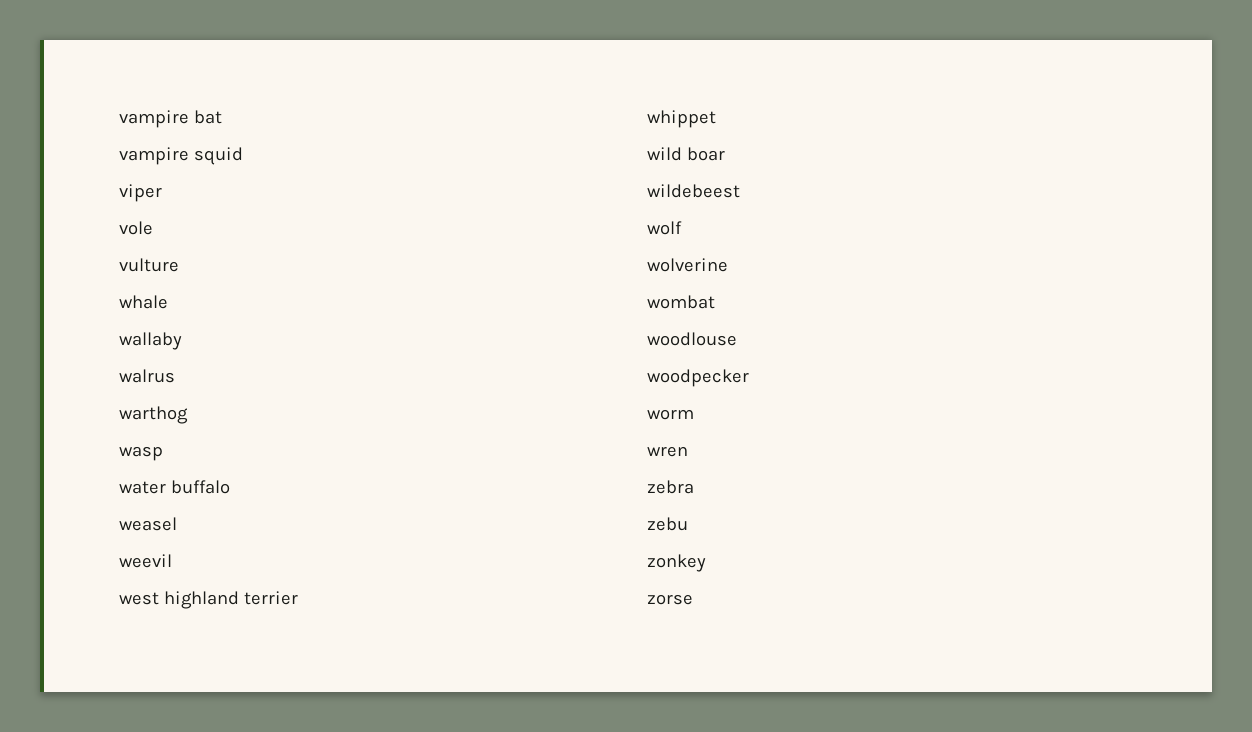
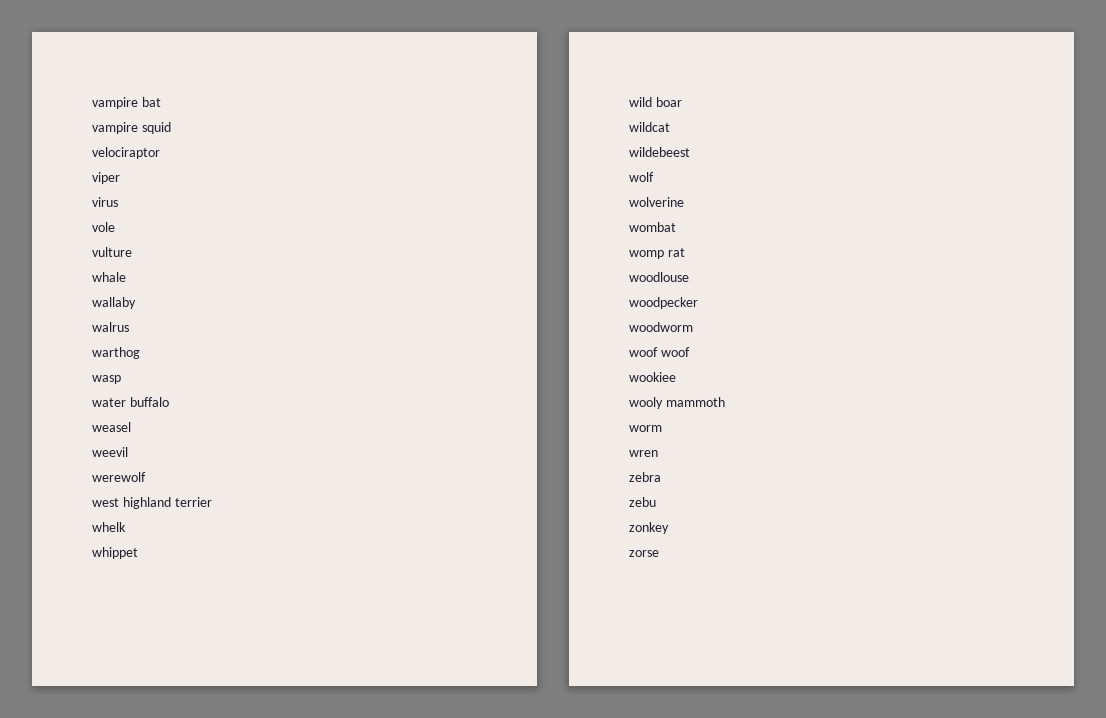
+ velociraptor
+ virus
+ werewolf
+ whelk
+ wildcat
+ womp rat
+ woodworm
+ woof woof
+ wookiee
+ wooly mammoth

